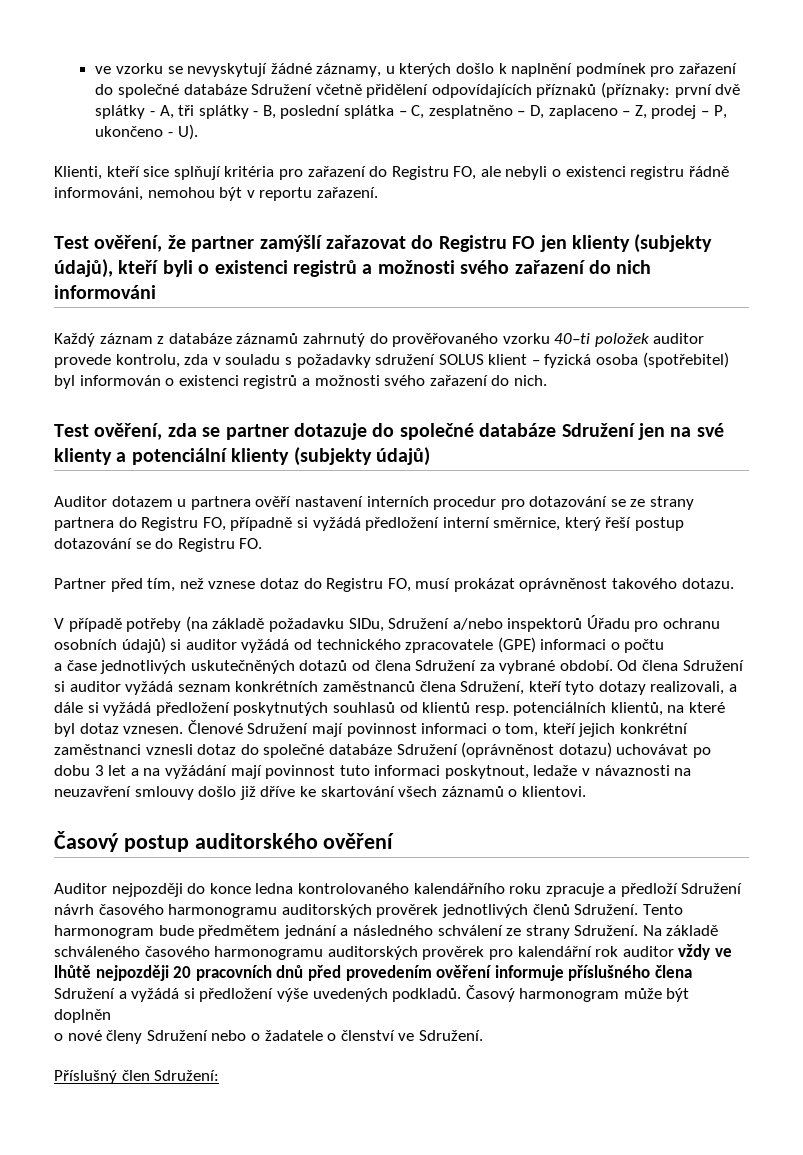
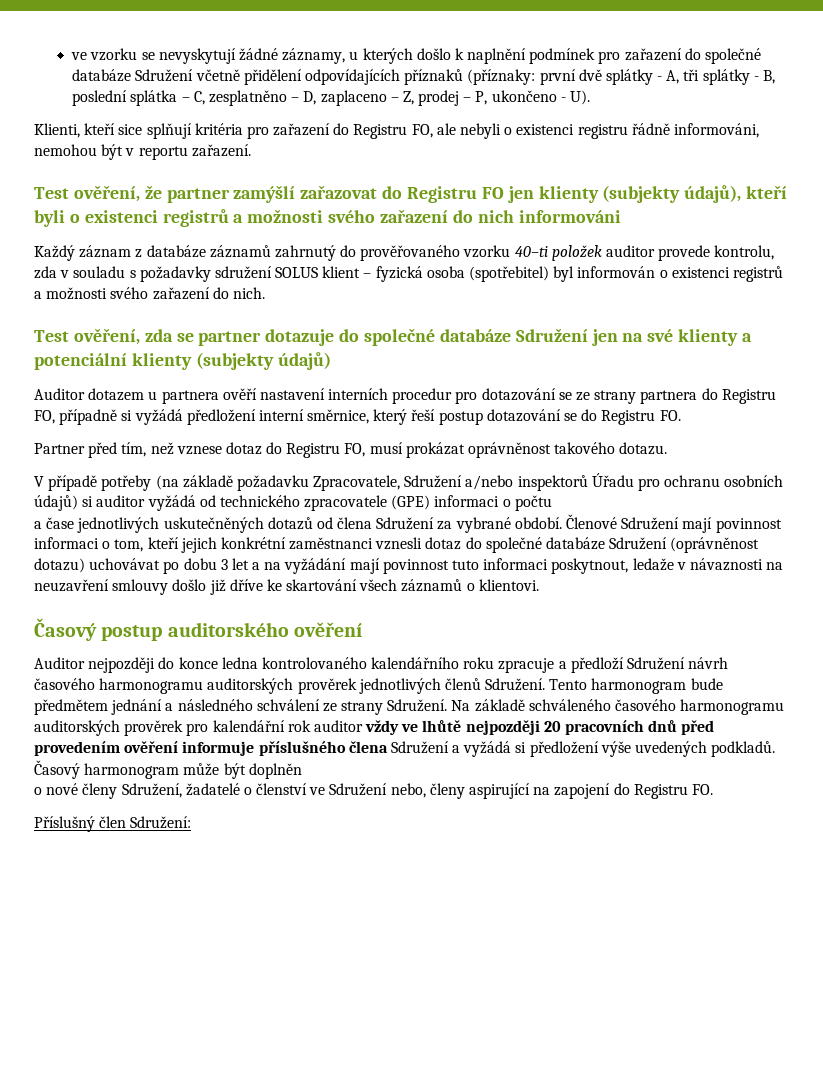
- V případě potřeby (na základě požadavku SIDu, Sdružení a/nebo inspektorů Úřadu pro ochranu osobních údajů) si auditor vyžádá od technického zpracovatele (GPE) informaci o počtu
+ V případě potřeby (na základě požadavku Zpracovatele, Sdružení a/nebo inspektorů Úřadu pro ochranu osobních údajů) si auditor vyžádá od technického zpracovatele (GPE) informaci o počtu
- Od člena Sdružení si auditor vyžádá seznam konkrétních zaměstnanců člena Sdružení, kteří tyto dotazy realizovali, a dále si vyžádá předložení poskytnutých souhlasů od klientů resp. potenciálních klientů, na které byl dotaz vznesen.
- o nové členy Sdružení nebo o žadatele o členství ve Sdružení.
+ o nové členy Sdružení, žadatelé o členství ve Sdružení nebo, členy aspirující na zapojení do Registru FO.

